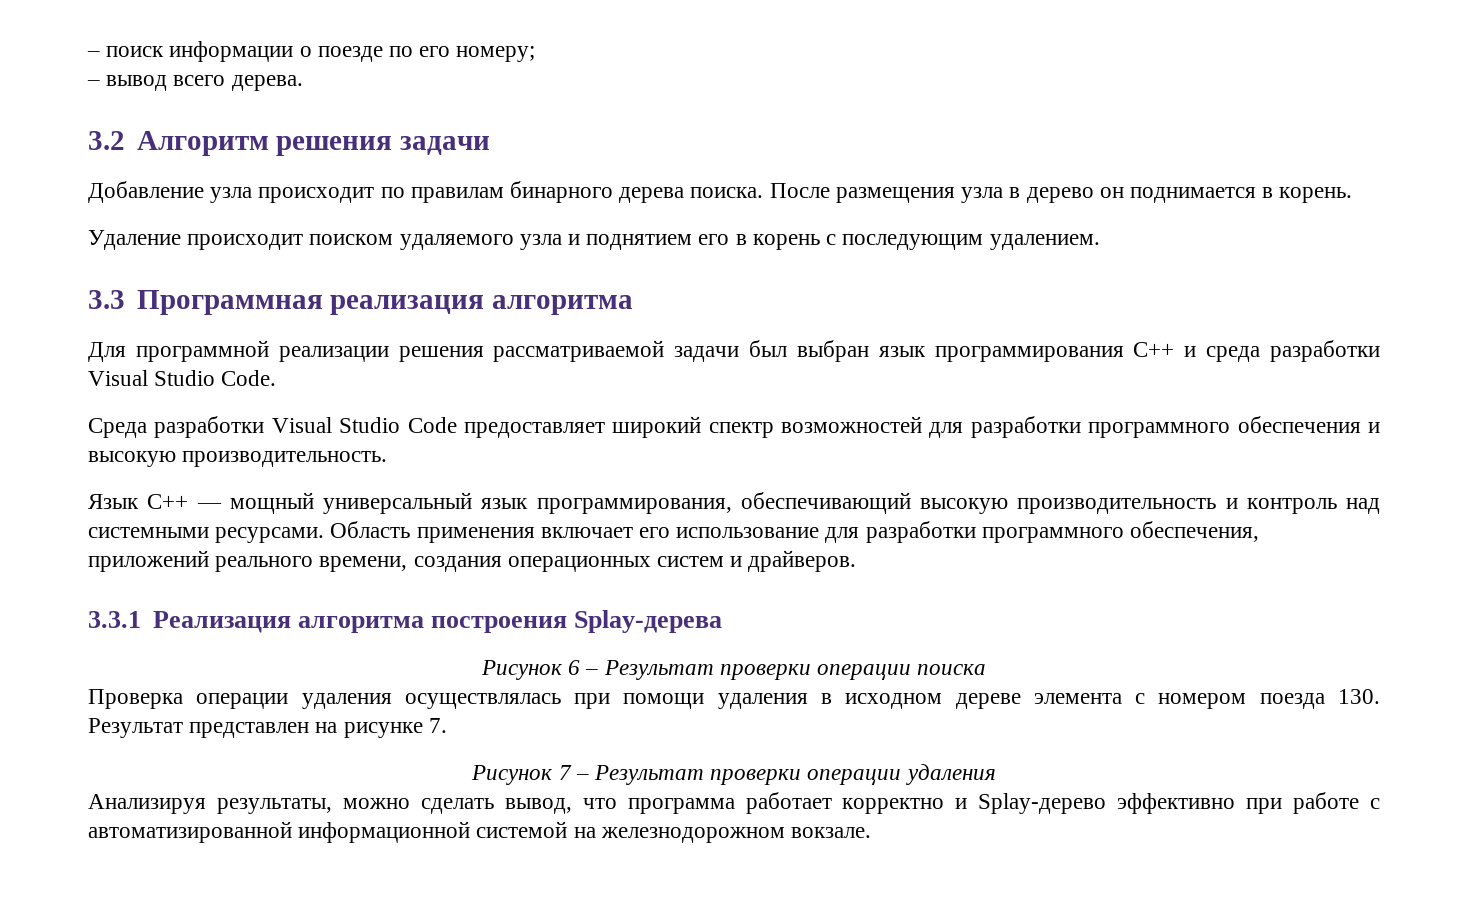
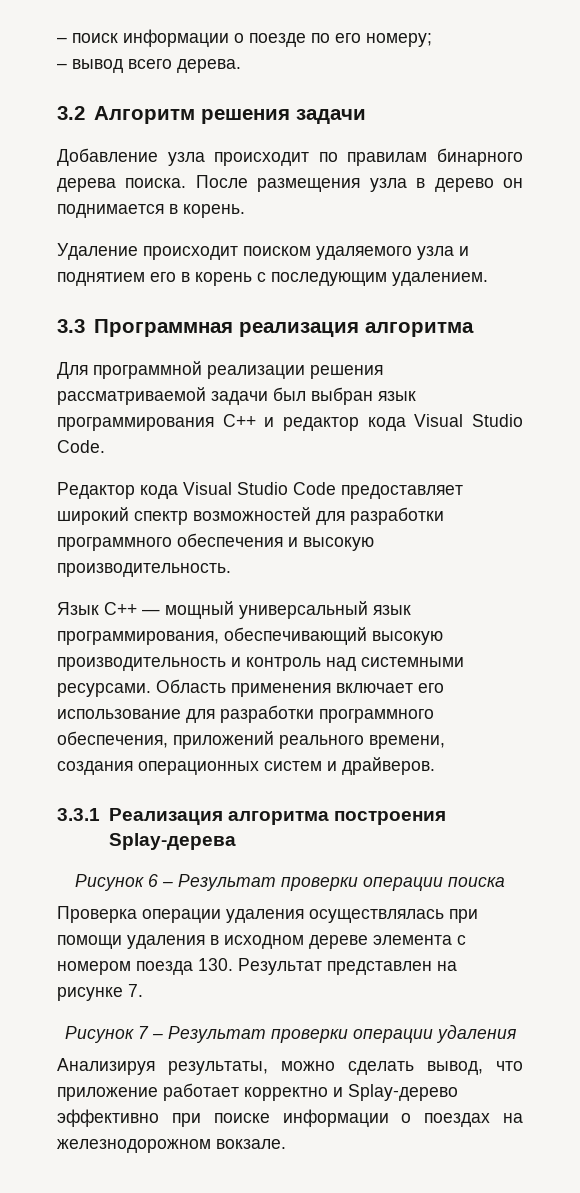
- Для программной реализации решения рассматриваемой задачи был выбран язык программирования C++ и среда разработки Visual Studio Code.
+ Для программной реализации решения рассматриваемой задачи был выбран язык программирования C++ и редактор кода Visual Studio Code.
- Среда разработки Visual Studio Code предоставляет широкий спектр возможностей для разработки программного обеспечения и высокую производительность.
+ Редактор кода Visual Studio Code предоставляет широкий спектр возможностей для разработки программного обеспечения и высокую производительность.
- Анализируя результаты, можно сделать вывод, что программа работает корректно и Splay-дерево эффективно при работе с автоматизированной информационной системой на железнодорожном вокзале.
+ Анализируя результаты, можно сделать вывод, что приложение работает корректно и Splay-дерево эффективно при поиске информации о поездах на железнодорожном вокзале.

